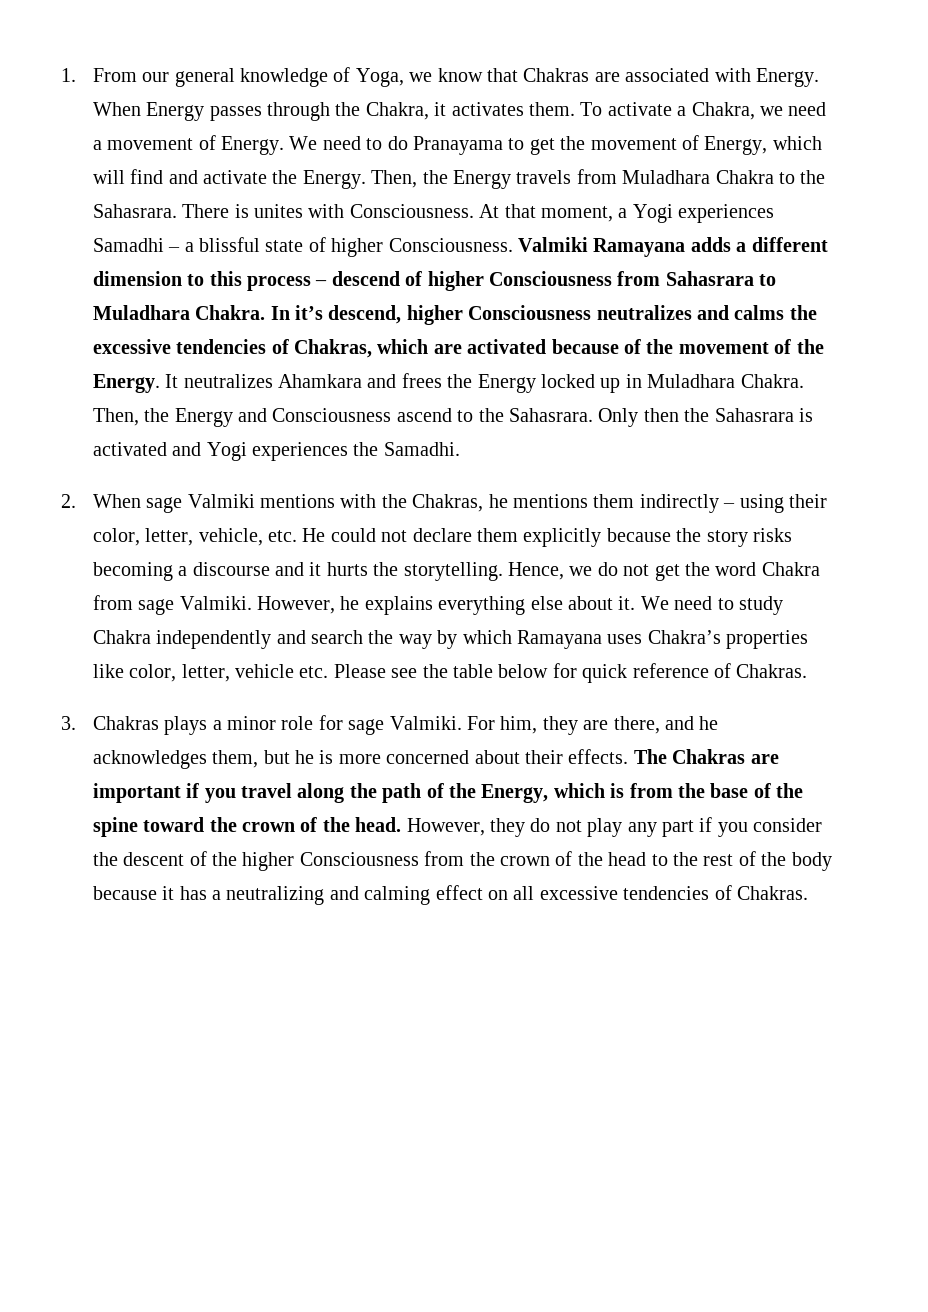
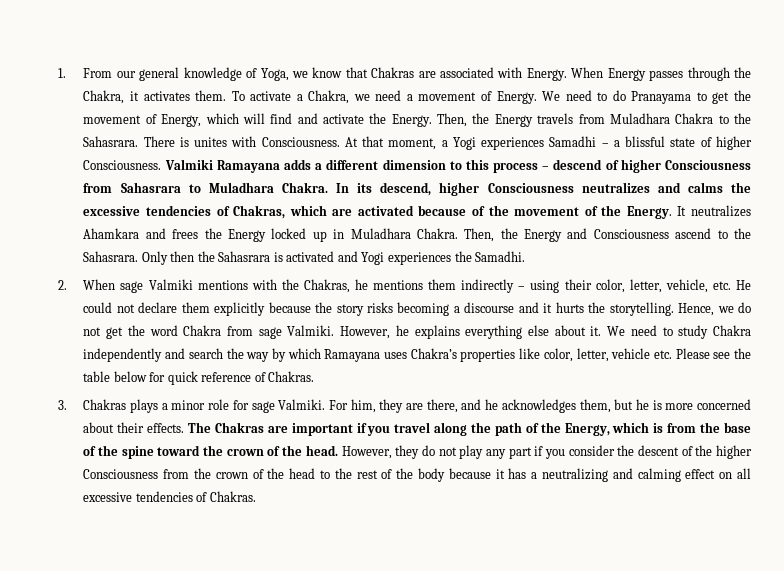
- In it’s descend, higher Consciousness neutralizes and calms the excessive tendencies of Chakras, which are activated because of the movement of the Energy.
+ In its descend, higher Consciousness neutralizes and calms the excessive tendencies of Chakras, which are activated because of the movement of the Energy.

